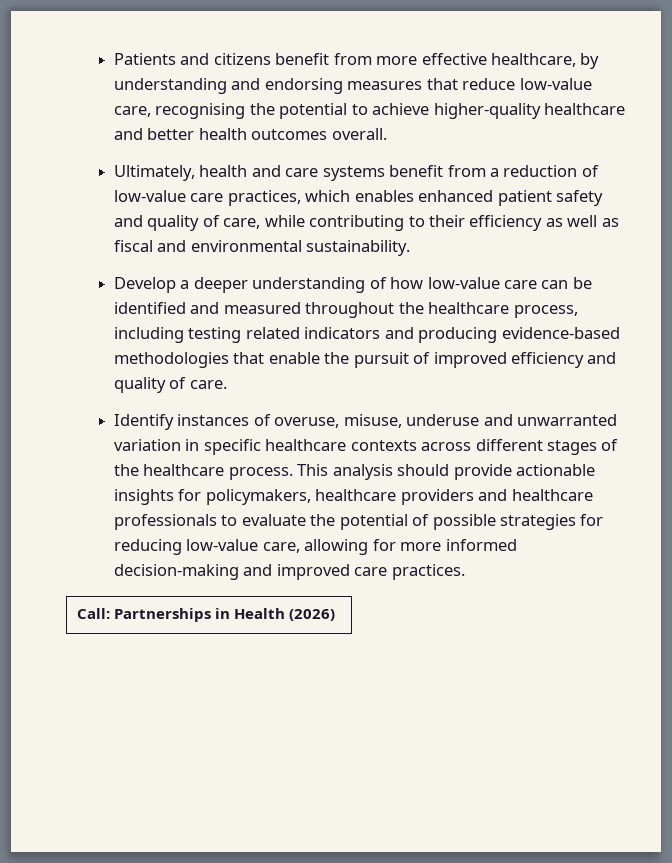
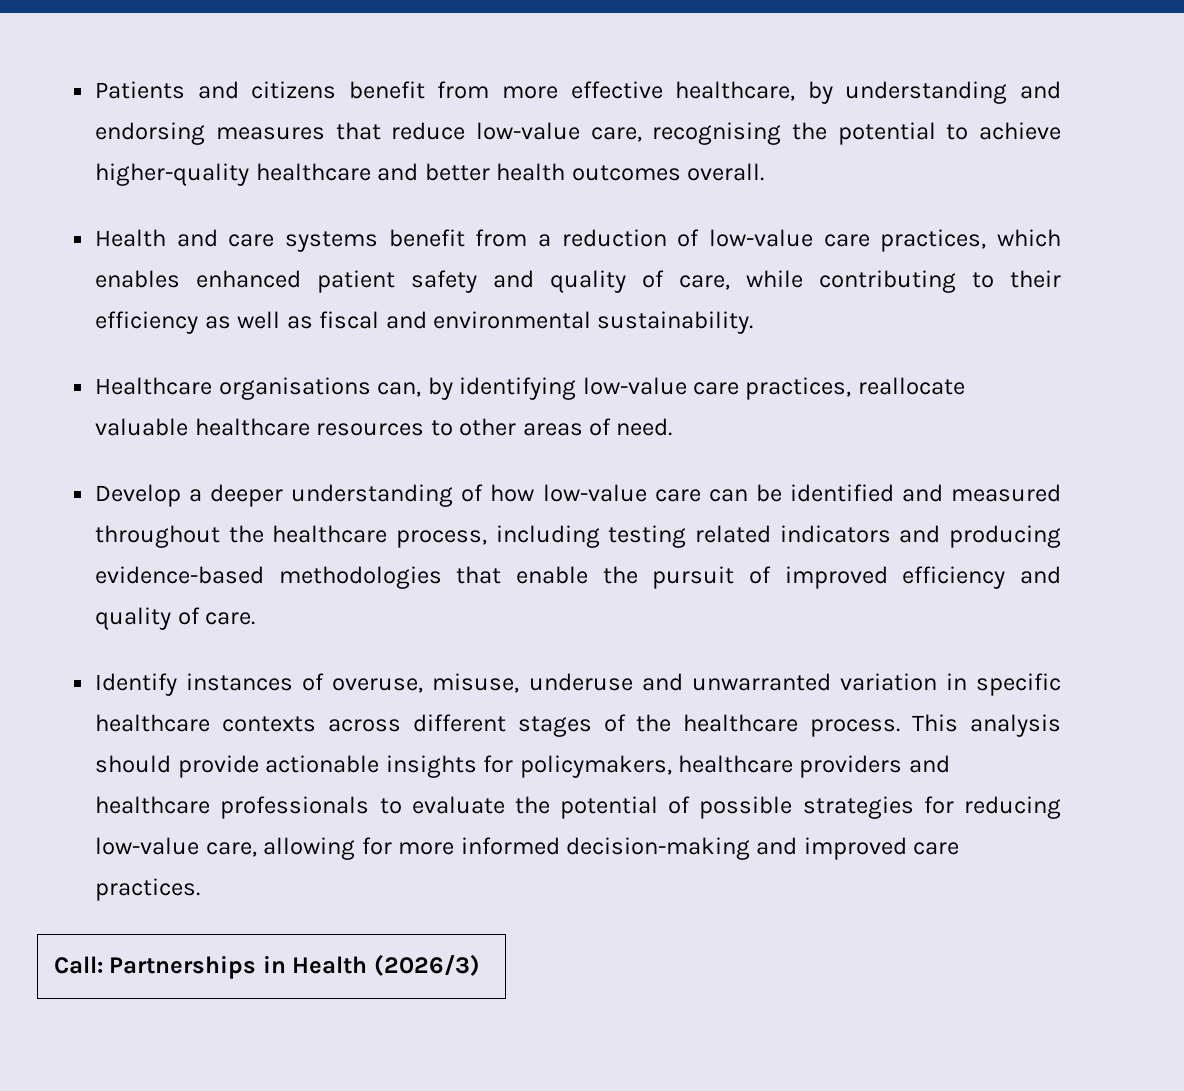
- Ultimately, health and care systems benefit from a reduction of low-value care practices, which enables enhanced patient safety and quality of care, while contributing to their efficiency as well as fiscal and environmental sustainability.
+ Health and care systems benefit from a reduction of low-value care practices, which enables enhanced patient safety and quality of care, while contributing to their efficiency as well as fiscal and environmental sustainability.
+ Healthcare organisations can, by identifying low-value care practices, reallocate valuable healthcare resources to other areas of need.
- Call: Partnerships in Health (2026)
+ Call: Partnerships in Health (2026/3)

